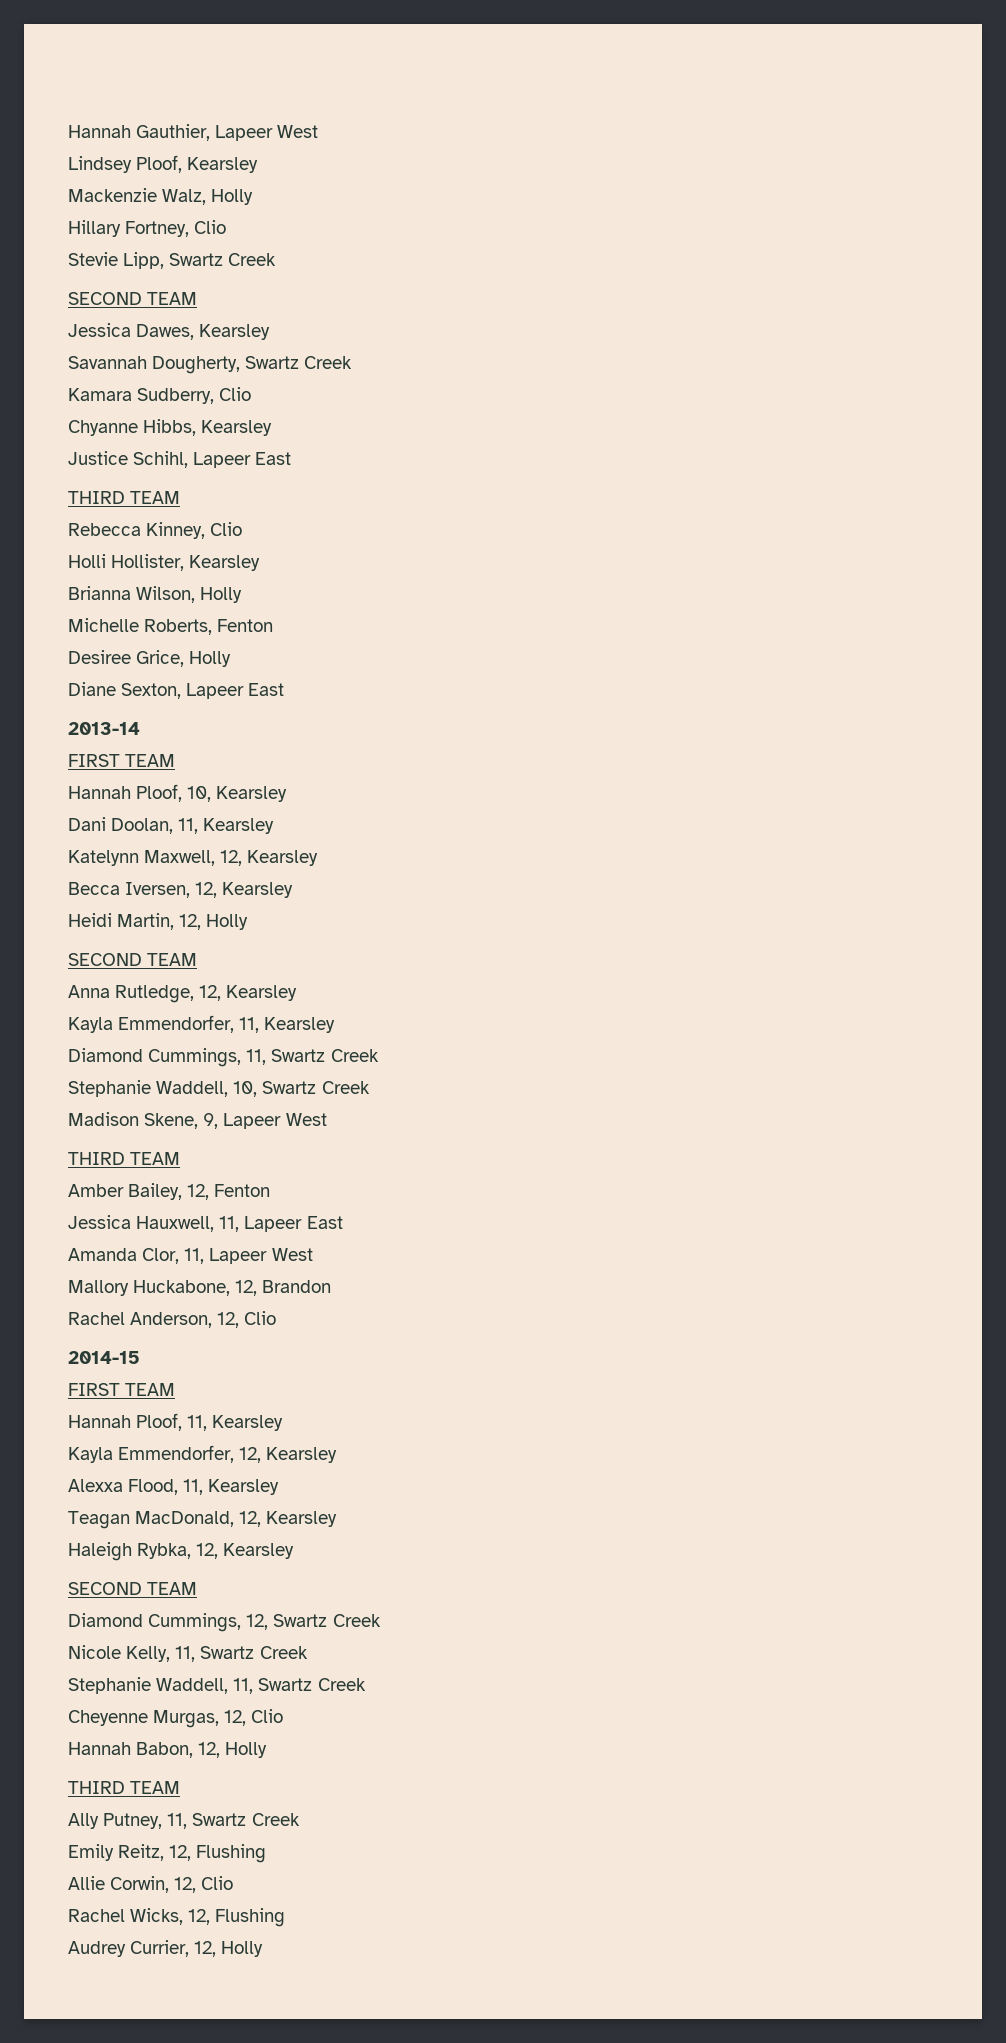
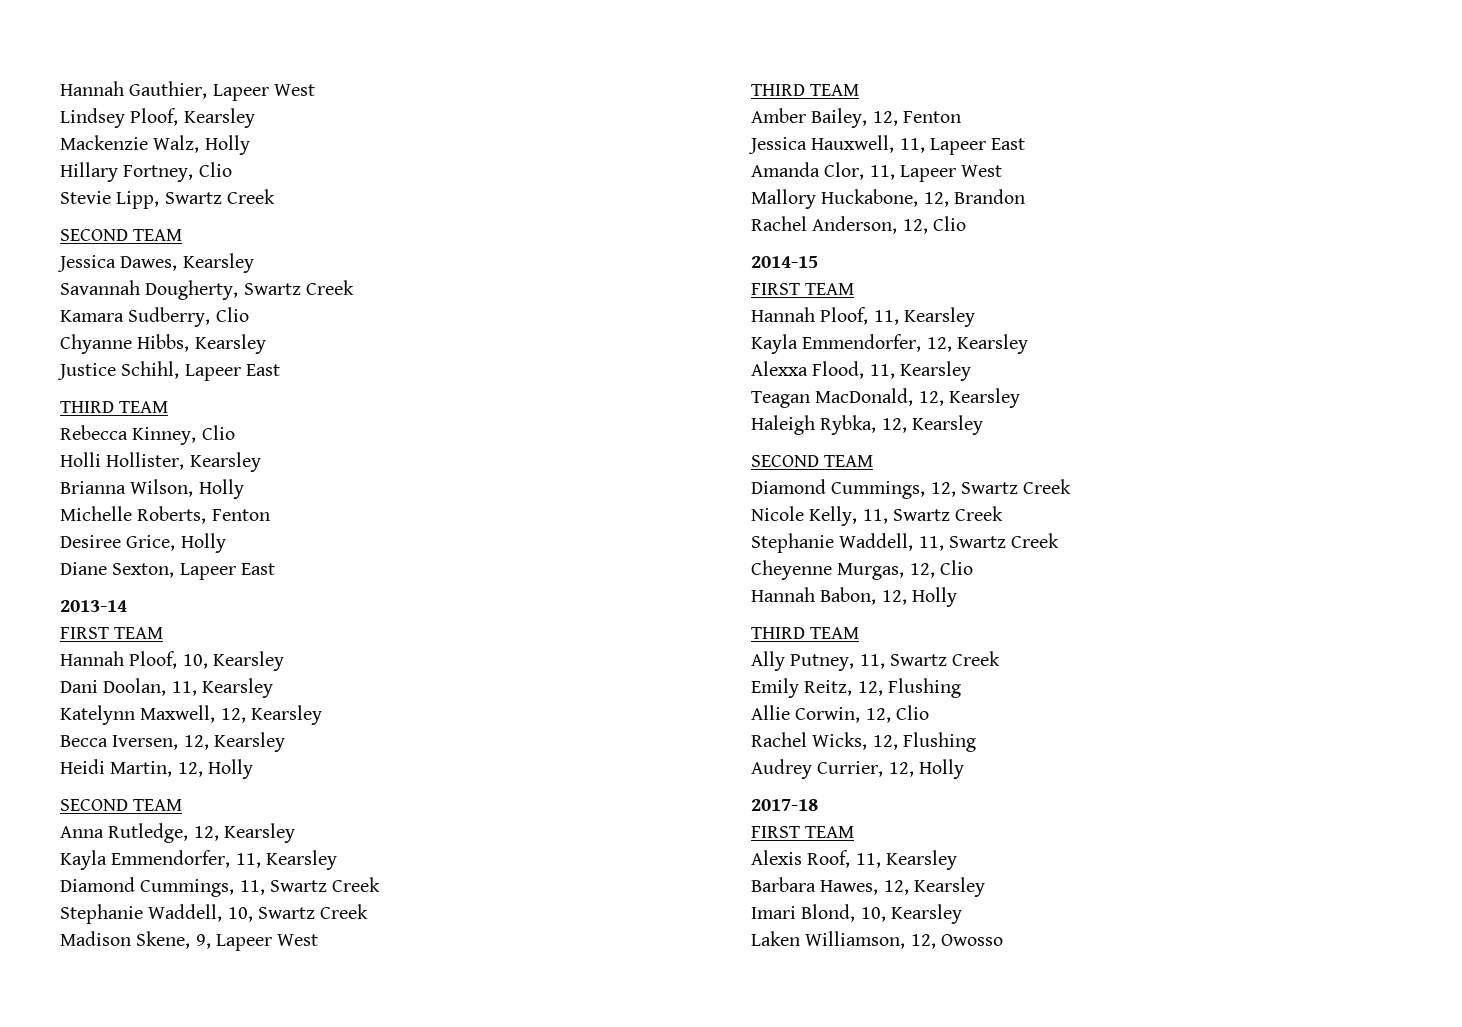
+ 2017-18
+ FIRST TEAM
+ Alexis Roof, 11, Kearsley
+ Barbara Hawes, 12, Kearsley
+ Imari Blond, 10, Kearsley
+ Laken Williamson, 12, Owosso

